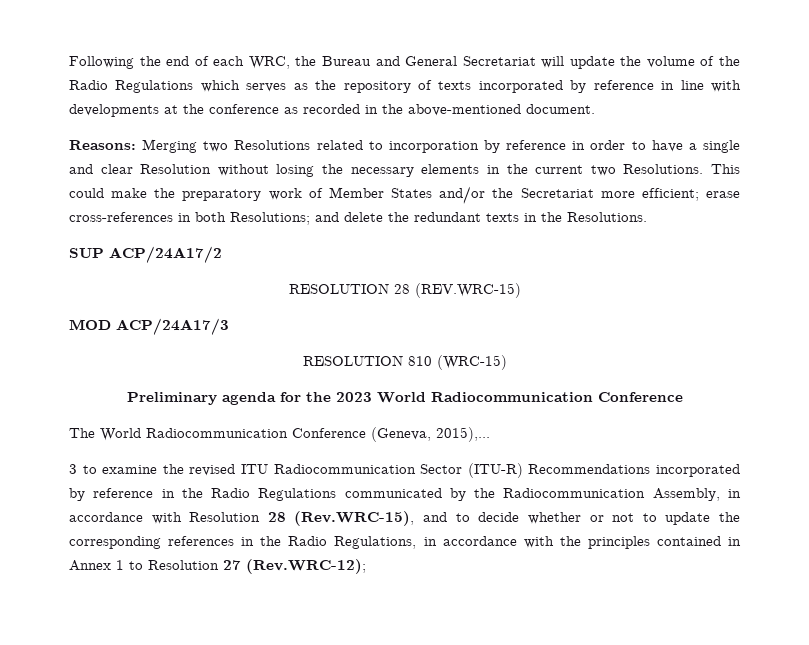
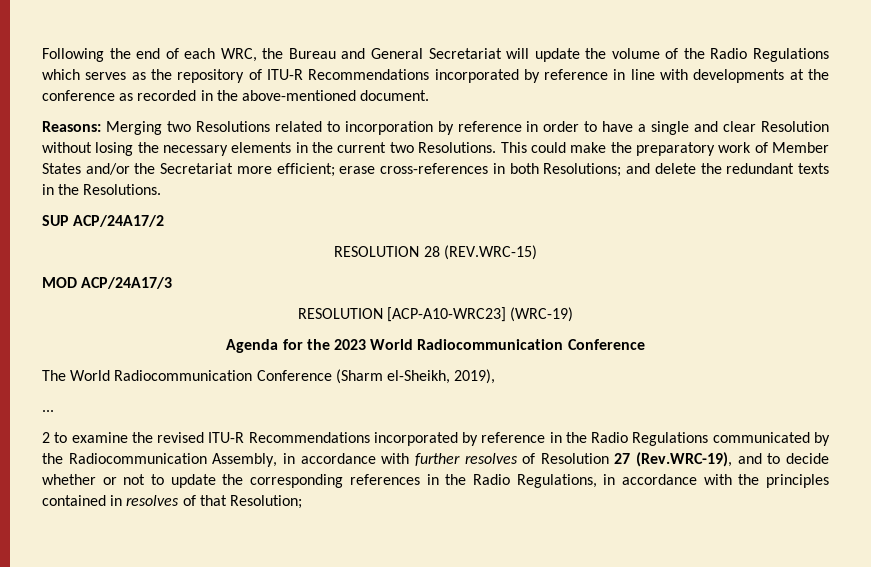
- Following the end of each WRC, the Bureau and General Secretariat will update the volume of the Radio Regulations which serves as the repository of texts incorporated by reference in line with developments at the conference as recorded in the above-mentioned document.
+ Following the end of each WRC, the Bureau and General Secretariat will update the volume of the Radio Regulations which serves as the repository of ITU-R Recommendations incorporated by reference in line with developments at the conference as recorded in the above-mentioned document.
- RESOLUTION 810 (WRC-15)
- Preliminary agenda for the 2023 World Radiocommunication Conference
+ RESOLUTION [ACP-A10-WRC23] (WRC-19)
+ Agenda for the 2023 World Radiocommunication Conference
- The World Radiocommunication Conference (Geneva, 2015),...
- 3 to examine the revised ITU Radiocommunication Sector (ITU-R) Recommendations incorporated by reference in the Radio Regulations communicated by the Radiocommunication Assembly, in accordance with Resolution 28 (Rev.WRC-15), and to decide whether or not to update the corresponding references in the Radio Regulations, in accordance with the principles contained in Annex 1 to Resolution 27 (Rev.WRC-12);
+ The World Radiocommunication Conference (Sharm el-Sheikh, 2019),
+ ...
+ 2 to examine the revised ITU-R Recommendations incorporated by reference in the Radio Regulations communicated by the Radiocommunication Assembly, in accordance with further resolves of Resolution 27 (Rev.WRC-19), and to decide whether or not to update the corresponding references in the Radio Regulations, in accordance with the principles contained in resolves of that Resolution;

